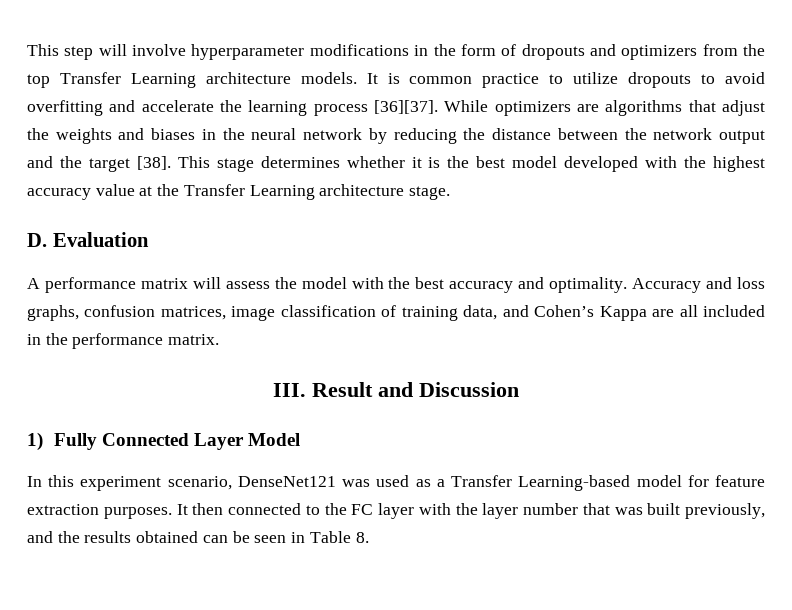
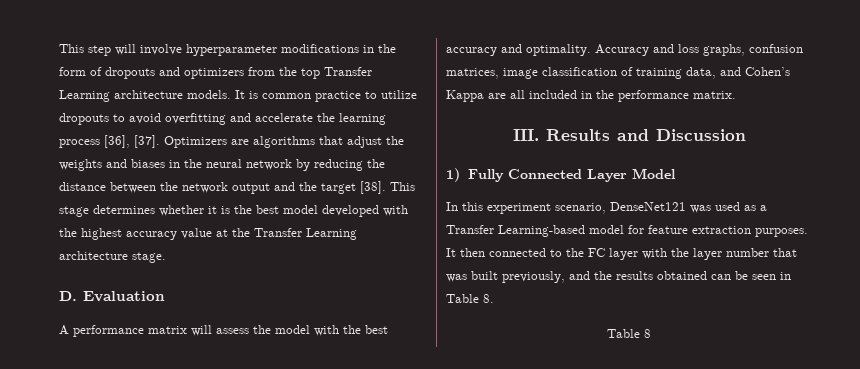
- It is common practice to utilize dropouts to avoid overfitting and accelerate the learning process [36][37]. While optimizers are algorithms that adjust the weights and biases in the neural network by reducing the distance between the network output and the target [38].
+ It is common practice to utilize dropouts to avoid overfitting and accelerate the learning process [36], [37]. Optimizers are algorithms that adjust the weights and biases in the neural network by reducing the distance between the network output and the target [38].
- III. Result and Discussion
+ III. Results and Discussion
+ Table 8

